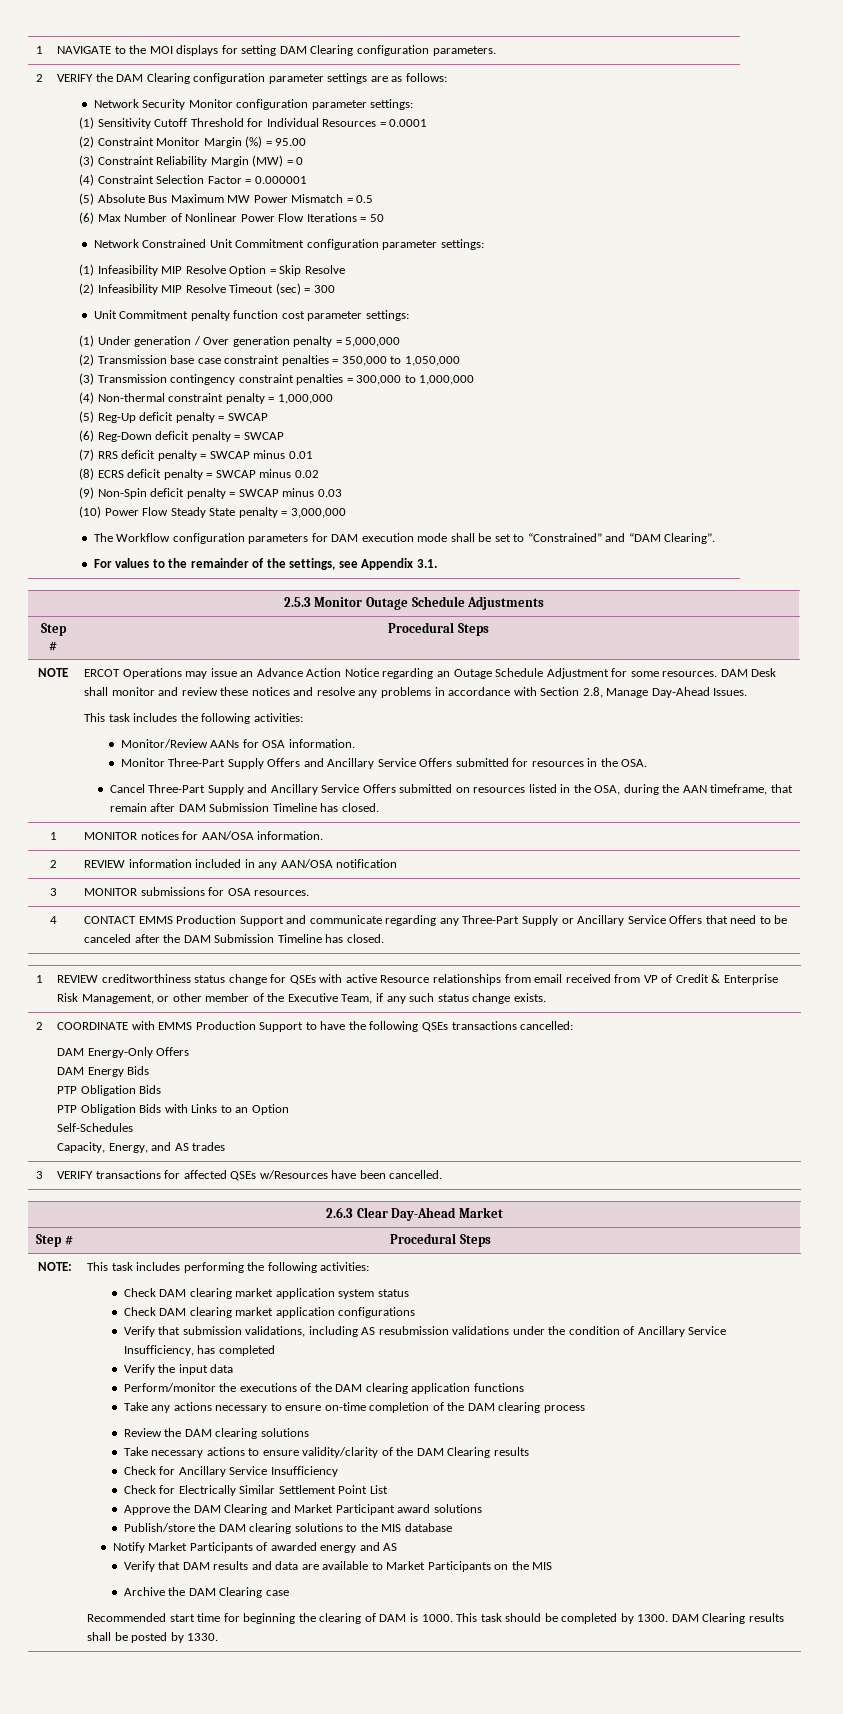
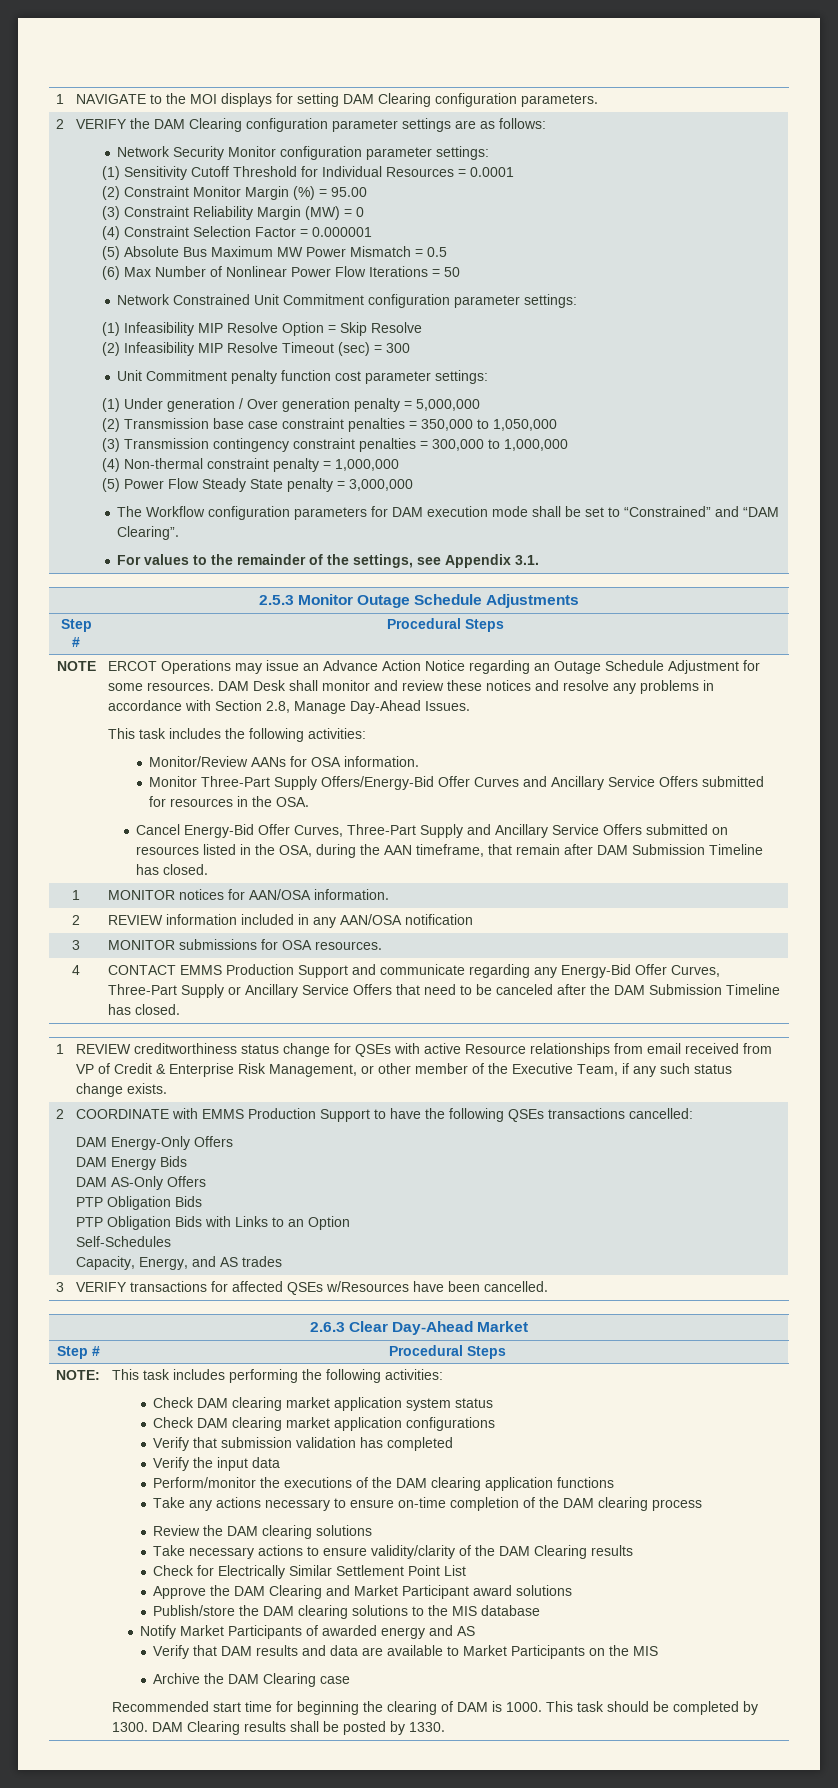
- (5) Reg-Up deficit penalty = SWCAP
- (6) Reg-Down deficit penalty = SWCAP
- (7) RRS deficit penalty = SWCAP minus 0.01
- (8) ECRS deficit penalty = SWCAP minus 0.02
- (9) Non-Spin deficit penalty = SWCAP minus 0.03
- (10) Power Flow Steady State penalty = 3,000,000
+ (5) Power Flow Steady State penalty = 3,000,000
- Monitor Three-Part Supply Offers and Ancillary Service Offers submitted for resources in the OSA.
+ Monitor Three-Part Supply Offers/Energy-Bid Offer Curves and Ancillary Service Offers submitted for resources in the OSA.
- Cancel Three-Part Supply and Ancillary Service Offers submitted on resources listed in the OSA, during the AAN timeframe, that remain after DAM Submission Timeline has closed.
+ Cancel Energy-Bid Offer Curves, Three-Part Supply and Ancillary Service Offers submitted on resources listed in the OSA, during the AAN timeframe, that remain after DAM Submission Timeline has closed.
- 4 | CONTACT EMMS Production Support and communicate regarding any Three-Part Supply or Ancillary Service Offers that need to be canceled after the DAM Submission Timeline has closed.
+ 4 | CONTACT EMMS Production Support and communicate regarding any Energy-Bid Offer Curves, Three-Part Supply or Ancillary Service Offers that need to be canceled after the DAM Submission Timeline has closed.
  2 | COORDINATE with EMMS Production Support to have the following QSEs transactions cancelled:
  DAM Energy-Only Offers
  DAM Energy Bids
+ DAM AS-Only Offers
- Verify that submission validations, including AS resubmission validations under the condition of Ancillary Service Insufficiency, has completed
+ Verify that submission validation has completed
- Check for Ancillary Service Insufficiency

